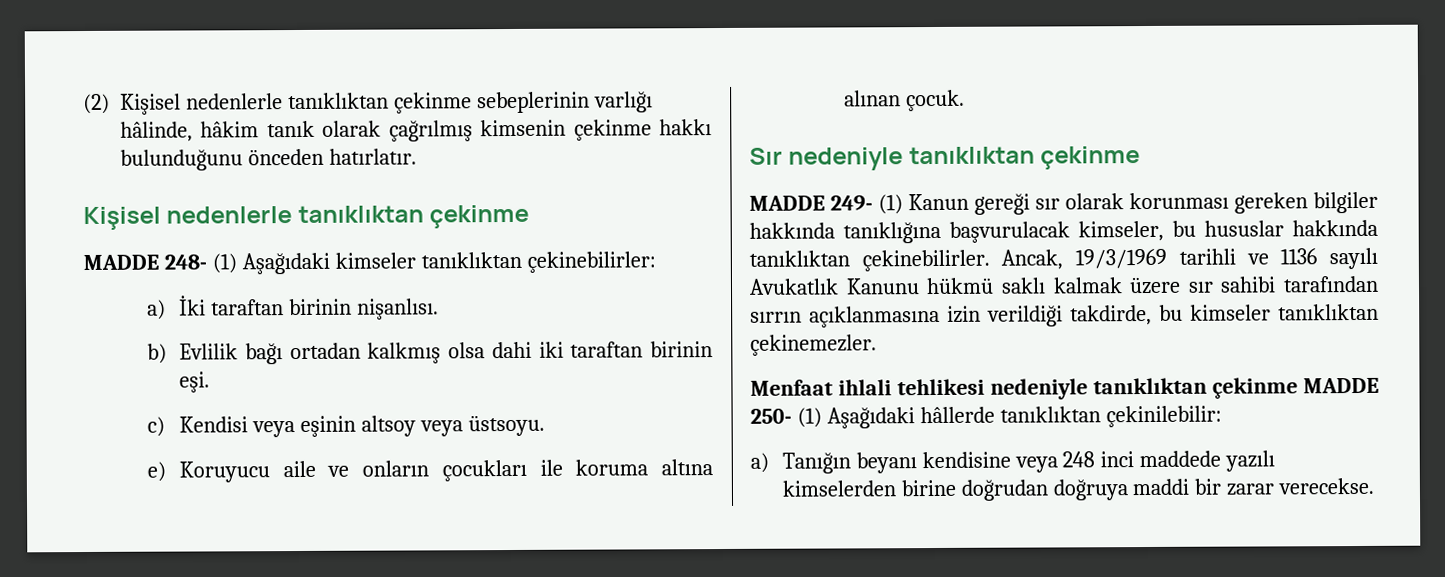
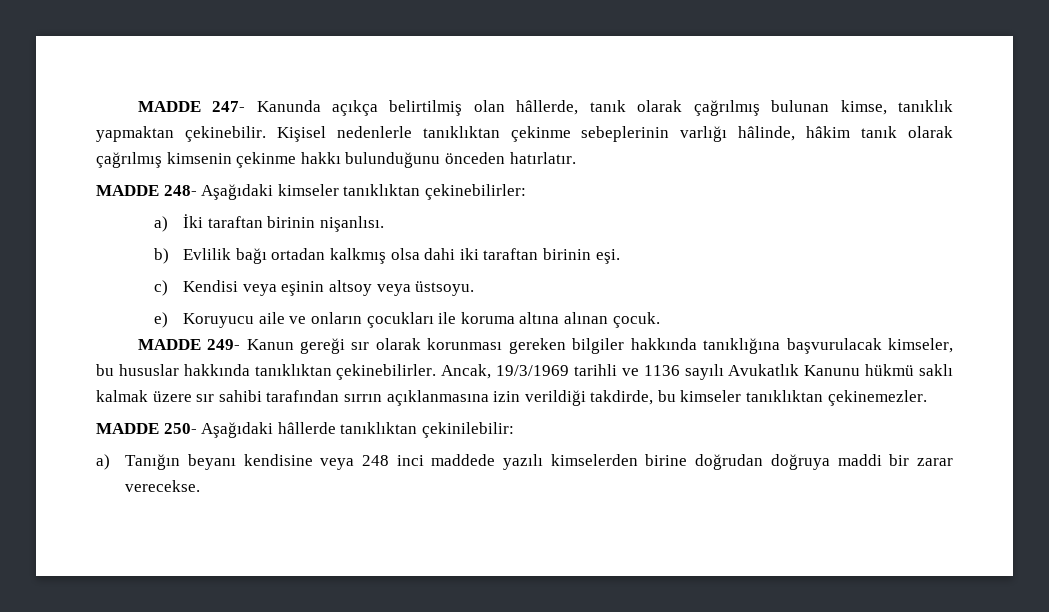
- (2) Kişisel nedenlerle tanıklıktan çekinme sebeplerinin varlığı hâlinde, hâkim tanık olarak çağrılmış kimsenin çekinme hakkı bulunduğunu önceden hatırlatır.
- Kişisel nedenlerle tanıklıktan çekinme
+ MADDE 247- Kanunda açıkça belirtilmiş olan hâllerde, tanık olarak çağrılmış bulunan kimse, tanıklık yapmaktan çekinebilir. Kişisel nedenlerle tanıklıktan çekinme sebeplerinin varlığı hâlinde, hâkim tanık olarak çağrılmış kimsenin çekinme hakkı bulunduğunu önceden hatırlatır.
- MADDE 248- (1) Aşağıdaki kimseler tanıklıktan çekinebilirler:
+ MADDE 248- Aşağıdaki kimseler tanıklıktan çekinebilirler:
- Sır nedeniyle tanıklıktan çekinme
- MADDE 249- (1) Kanun gereği sır olarak korunması gereken bilgiler hakkında tanıklığına başvurulacak kimseler, bu hususlar hakkında tanıklıktan çekinebilirler.
+ MADDE 249- Kanun gereği sır olarak korunması gereken bilgiler hakkında tanıklığına başvurulacak kimseler, bu hususlar hakkında tanıklıktan çekinebilirler.
- Menfaat ihlali tehlikesi nedeniyle tanıklıktan çekinme MADDE 250- (1) Aşağıdaki hâllerde tanıklıktan çekinilebilir:
+ MADDE 250- Aşağıdaki hâllerde tanıklıktan çekinilebilir:

